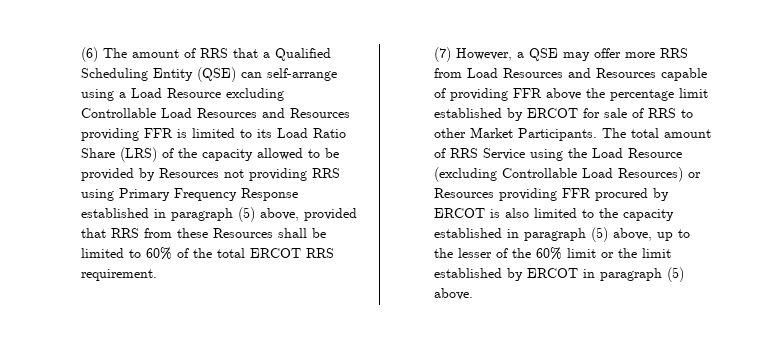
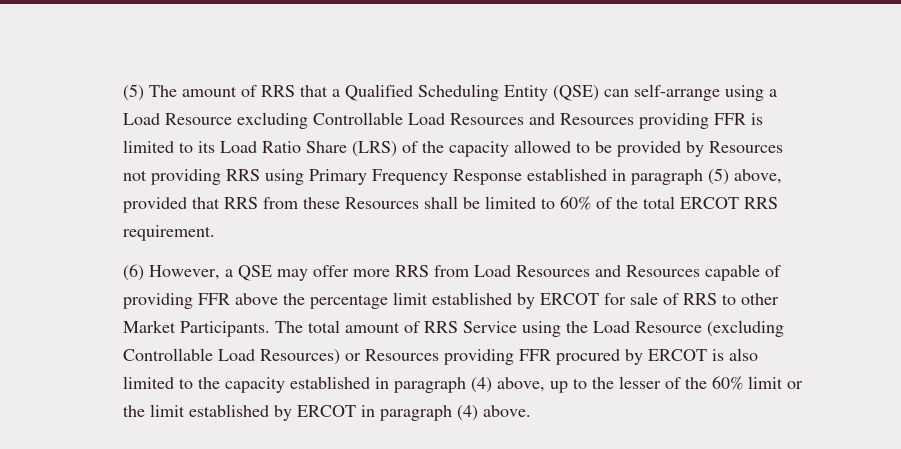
- (6) The amount of RRS that a Qualified Scheduling Entity (QSE) can self-arrange using a Load Resource excluding Controllable Load Resources and Resources providing FFR is limited to its Load Ratio Share (LRS) of the capacity allowed to be provided by Resources not providing RRS using Primary Frequency Response established in paragraph (5) above, provided that RRS from these Resources shall be limited to 60% of the total ERCOT RRS requirement.
+ (5) The amount of RRS that a Qualified Scheduling Entity (QSE) can self-arrange using a Load Resource excluding Controllable Load Resources and Resources providing FFR is limited to its Load Ratio Share (LRS) of the capacity allowed to be provided by Resources not providing RRS using Primary Frequency Response established in paragraph (5) above, provided that RRS from these Resources shall be limited to 60% of the total ERCOT RRS requirement.
- (7) However, a QSE may offer more RRS from Load Resources and Resources capable of providing FFR above the percentage limit established by ERCOT for sale of RRS to other Market Participants.
+ (6) However, a QSE may offer more RRS from Load Resources and Resources capable of providing FFR above the percentage limit established by ERCOT for sale of RRS to other Market Participants.
- The total amount of RRS Service using the Load Resource (excluding Controllable Load Resources) or Resources providing FFR procured by ERCOT is also limited to the capacity established in paragraph (5) above, up to the lesser of the 60% limit or the limit established by ERCOT in paragraph (5) above.
+ The total amount of RRS Service using the Load Resource (excluding Controllable Load Resources) or Resources providing FFR procured by ERCOT is also limited to the capacity established in paragraph (4) above, up to the lesser of the 60% limit or the limit established by ERCOT in paragraph (4) above.

